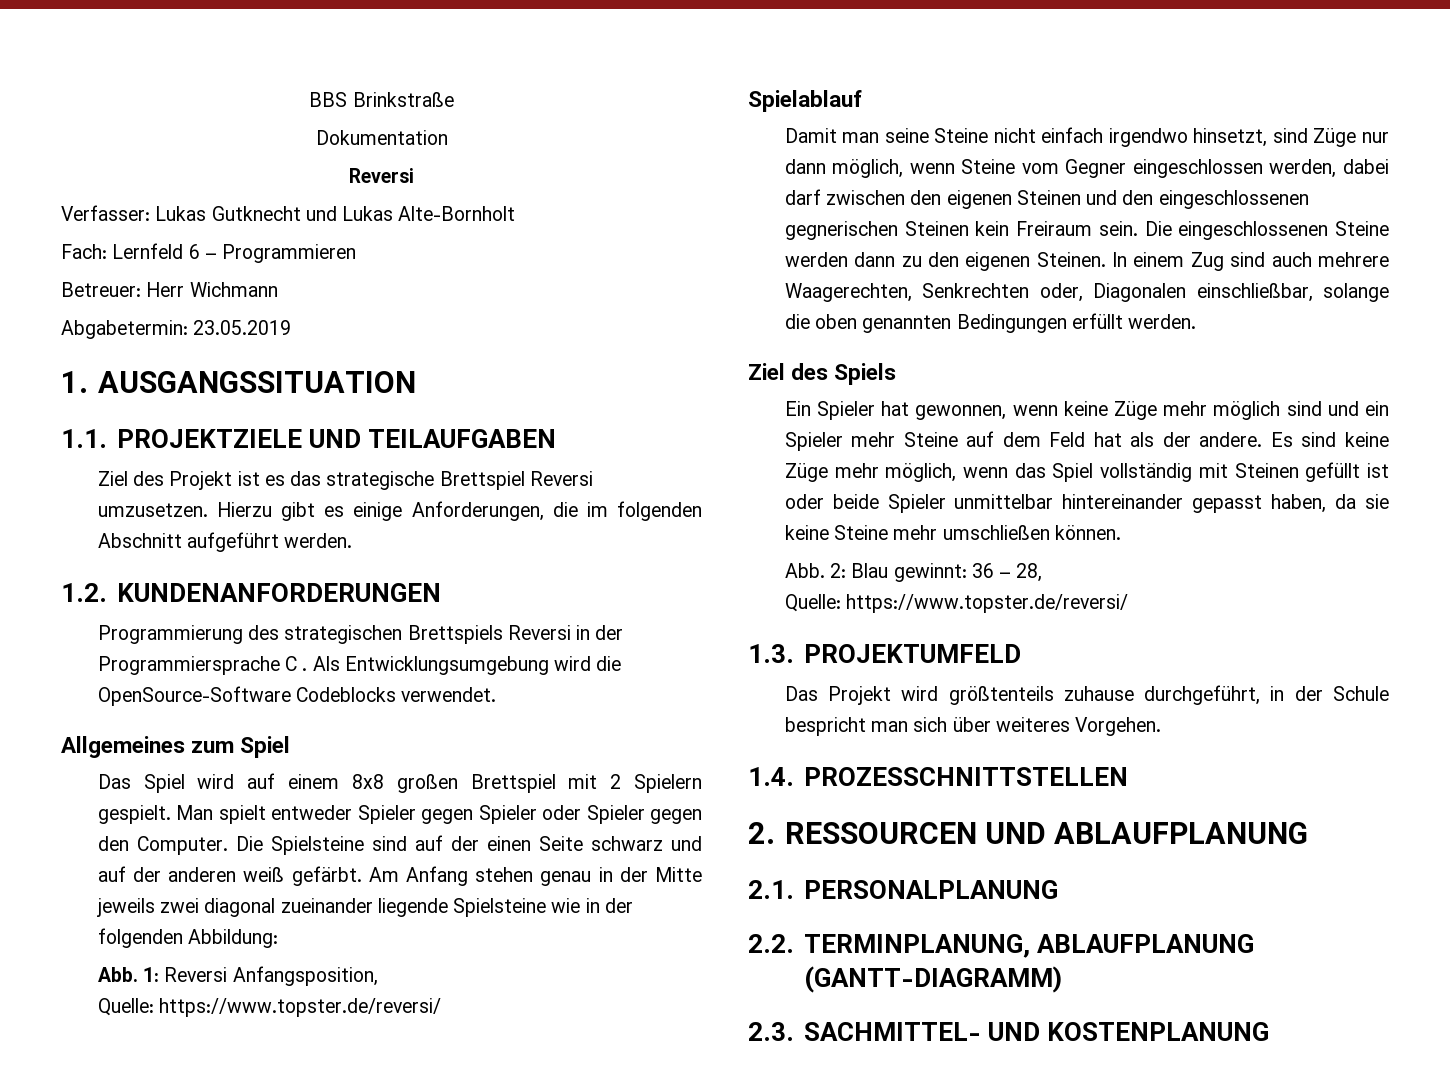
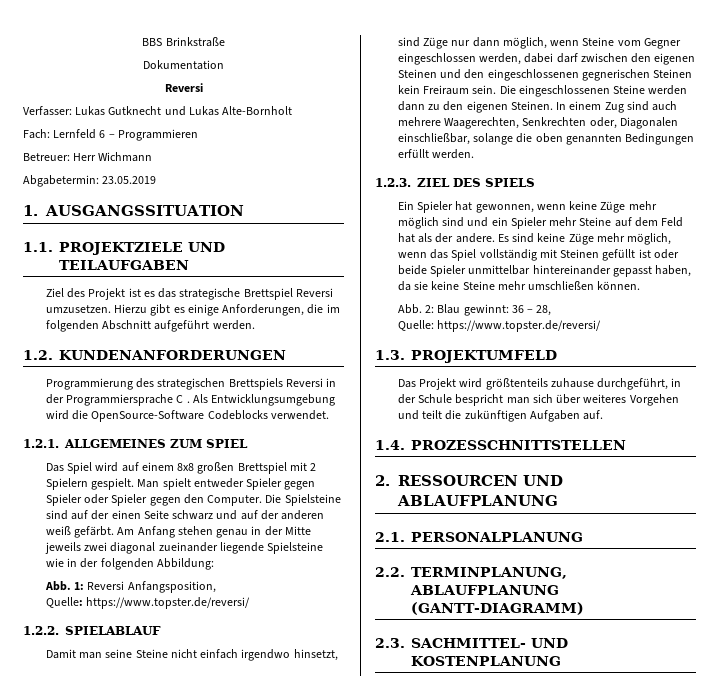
- Allgemeines zum Spiel
+ 1.2.1. ALLGEMEINES ZUM SPIEL
- Spielablauf
+ 1.2.2. SPIELABLAUF
- Ziel des Spiels
+ 1.2.3. ZIEL DES SPIELS
- Das Projekt wird größtenteils zuhause durchgeführt, in der Schule bespricht man sich über weiteres Vorgehen.
+ Das Projekt wird größtenteils zuhause durchgeführt, in der Schule bespricht man sich über weiteres Vorgehen und teilt die zukünftigen Aufgaben auf.

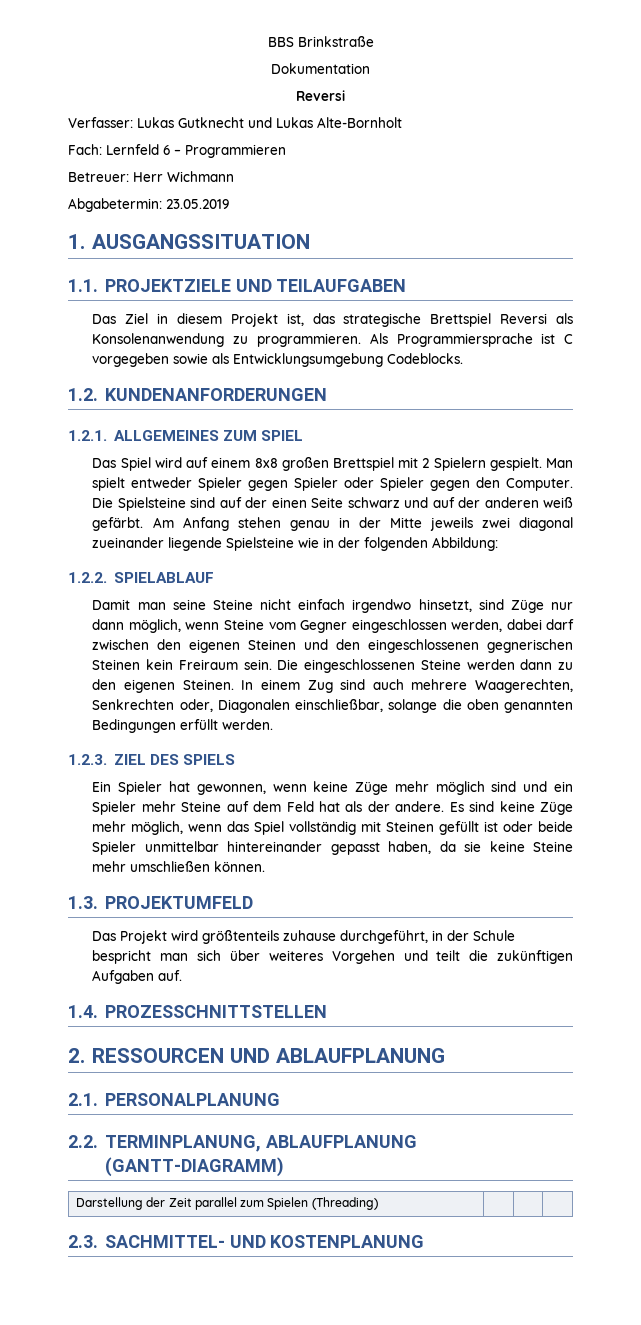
- Ziel des Projekt ist es das strategische Brettspiel Reversi umzusetzen. Hierzu gibt es einige Anforderungen, die im folgenden Abschnitt aufgeführt werden.
+ Das Ziel in diesem Projekt ist, das strategische Brettspiel Reversi als Konsolenanwendung zu programmieren. Als Programmiersprache ist C vorgegeben sowie als Entwicklungsumgebung Codeblocks.
  1.2. KUNDENANFORDERUNGEN
- Programmierung des strategischen Brettspiels Reversi in der Programmiersprache C . Als Entwicklungsumgebung wird die OpenSource-Software Codeblocks verwendet.
- Abb. 1: Reversi Anfangsposition,
- Quelle: https://www.topster.de/reversi/
- Abb. 2: Blau gewinnt: 36 – 28,
- Quelle: https://www.topster.de/reversi/
+ Darstellung der Zeit parallel zum Spielen (Threading) | | |

